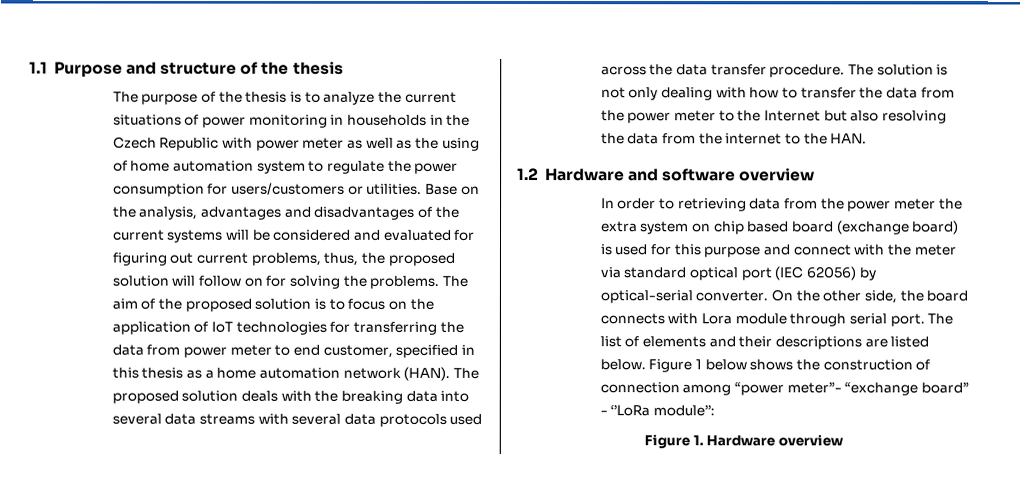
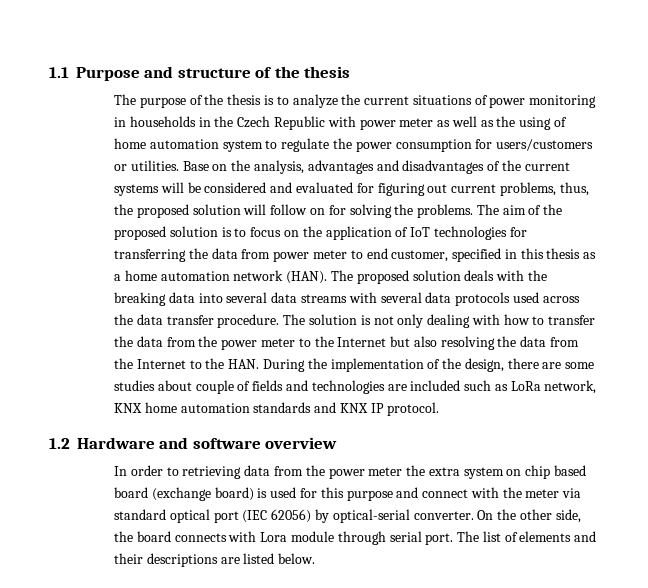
- The solution is not only dealing with how to transfer the data from the power meter to the Internet but also resolving the data from the internet to the HAN.
+ The solution is not only dealing with how to transfer the data from the power meter to the Internet but also resolving the data from the Internet to the HAN. During the implementation of the design, there are some studies about couple of fields and technologies are included such as LoRa network, KNX home automation standards and KNX IP protocol.
- Figure 1 below shows the construction of connection among “power meter”- “exchange board” - ‘’LoRa module’’:
- Figure 1. Hardware overview

